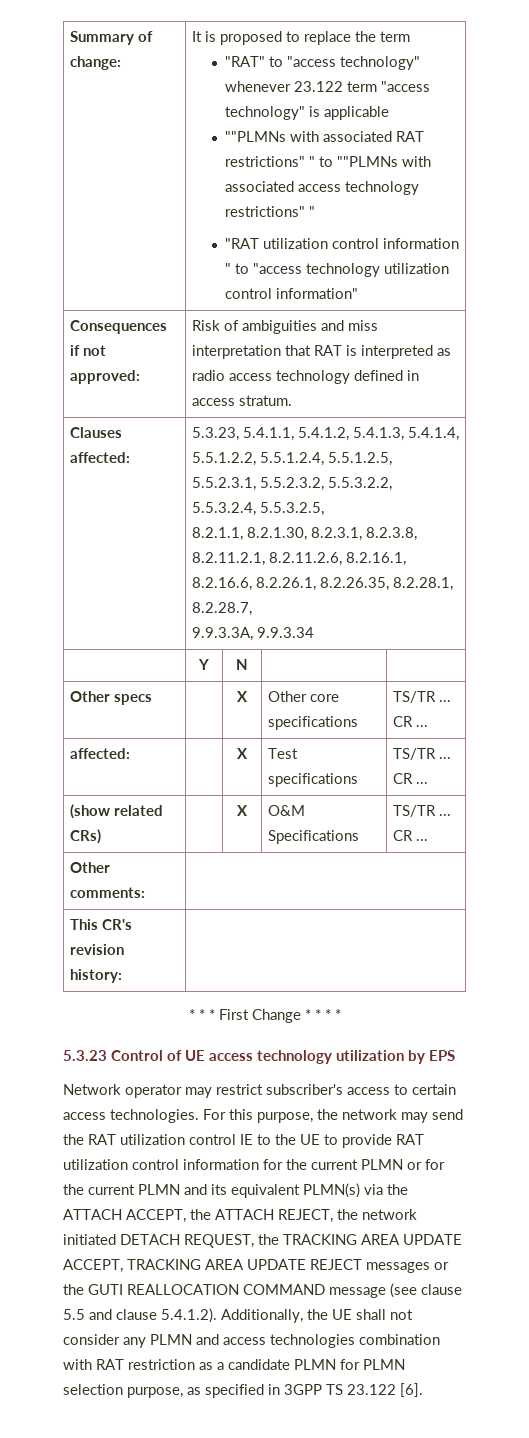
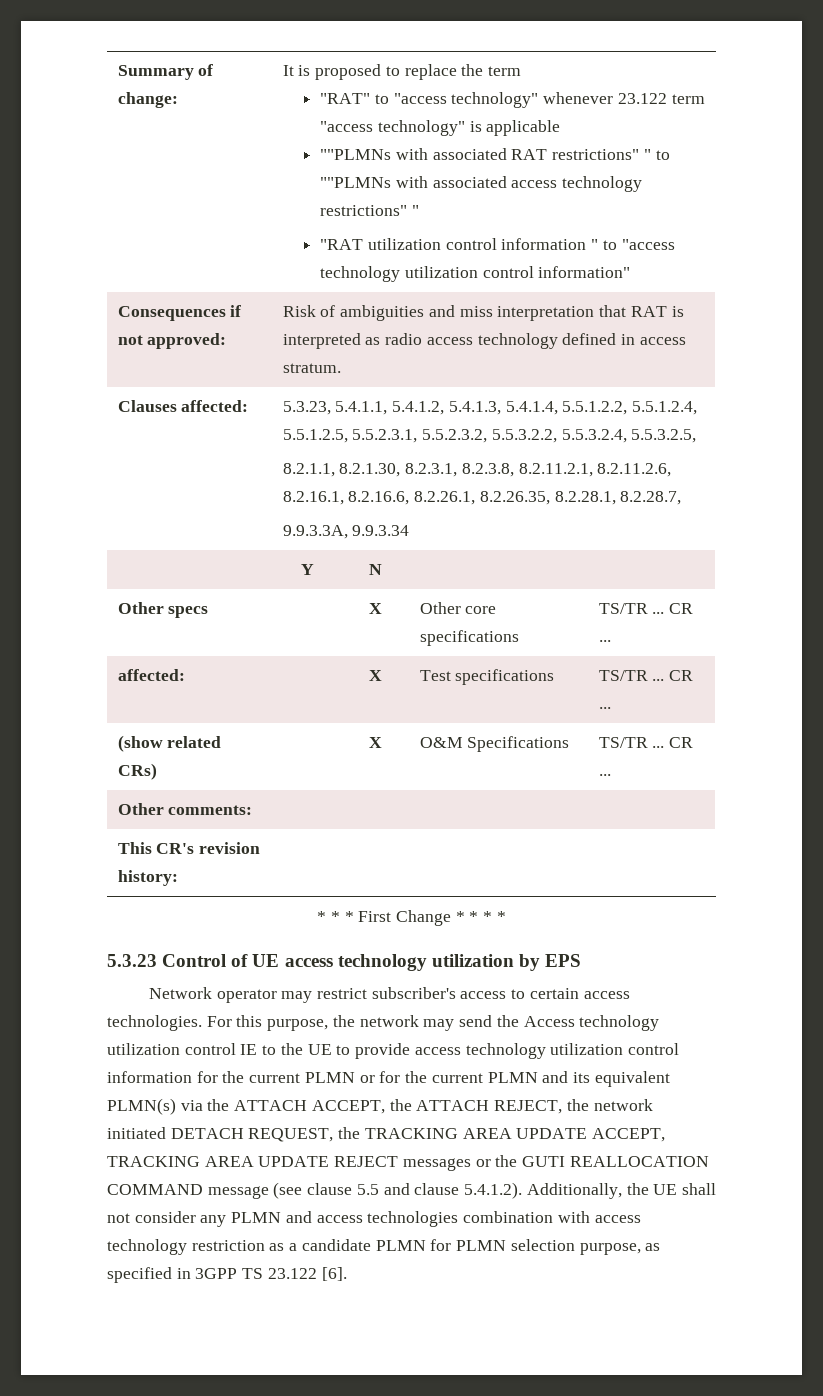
- For this purpose, the network may send the RAT utilization control IE to the UE to provide RAT utilization control information for the current PLMN or for the current PLMN and its equivalent PLMN(s) via the ATTACH ACCEPT, the ATTACH REJECT, the network initiated DETACH REQUEST, the TRACKING AREA UPDATE ACCEPT, TRACKING AREA UPDATE REJECT messages or the GUTI REALLOCATION COMMAND message (see clause 5.5 and clause 5.4.1.2). Additionally, the UE shall not consider any PLMN and access technologies combination with RAT restriction as a candidate PLMN for PLMN selection purpose, as specified in 3GPP TS 23.122 [6].
+ For this purpose, the network may send the Access technology utilization control IE to the UE to provide access technology utilization control information for the current PLMN or for the current PLMN and its equivalent PLMN(s) via the ATTACH ACCEPT, the ATTACH REJECT, the network initiated DETACH REQUEST, the TRACKING AREA UPDATE ACCEPT, TRACKING AREA UPDATE REJECT messages or the GUTI REALLOCATION COMMAND message (see clause 5.5 and clause 5.4.1.2). Additionally, the UE shall not consider any PLMN and access technologies combination with access technology restriction as a candidate PLMN for PLMN selection purpose, as specified in 3GPP TS 23.122 [6].

